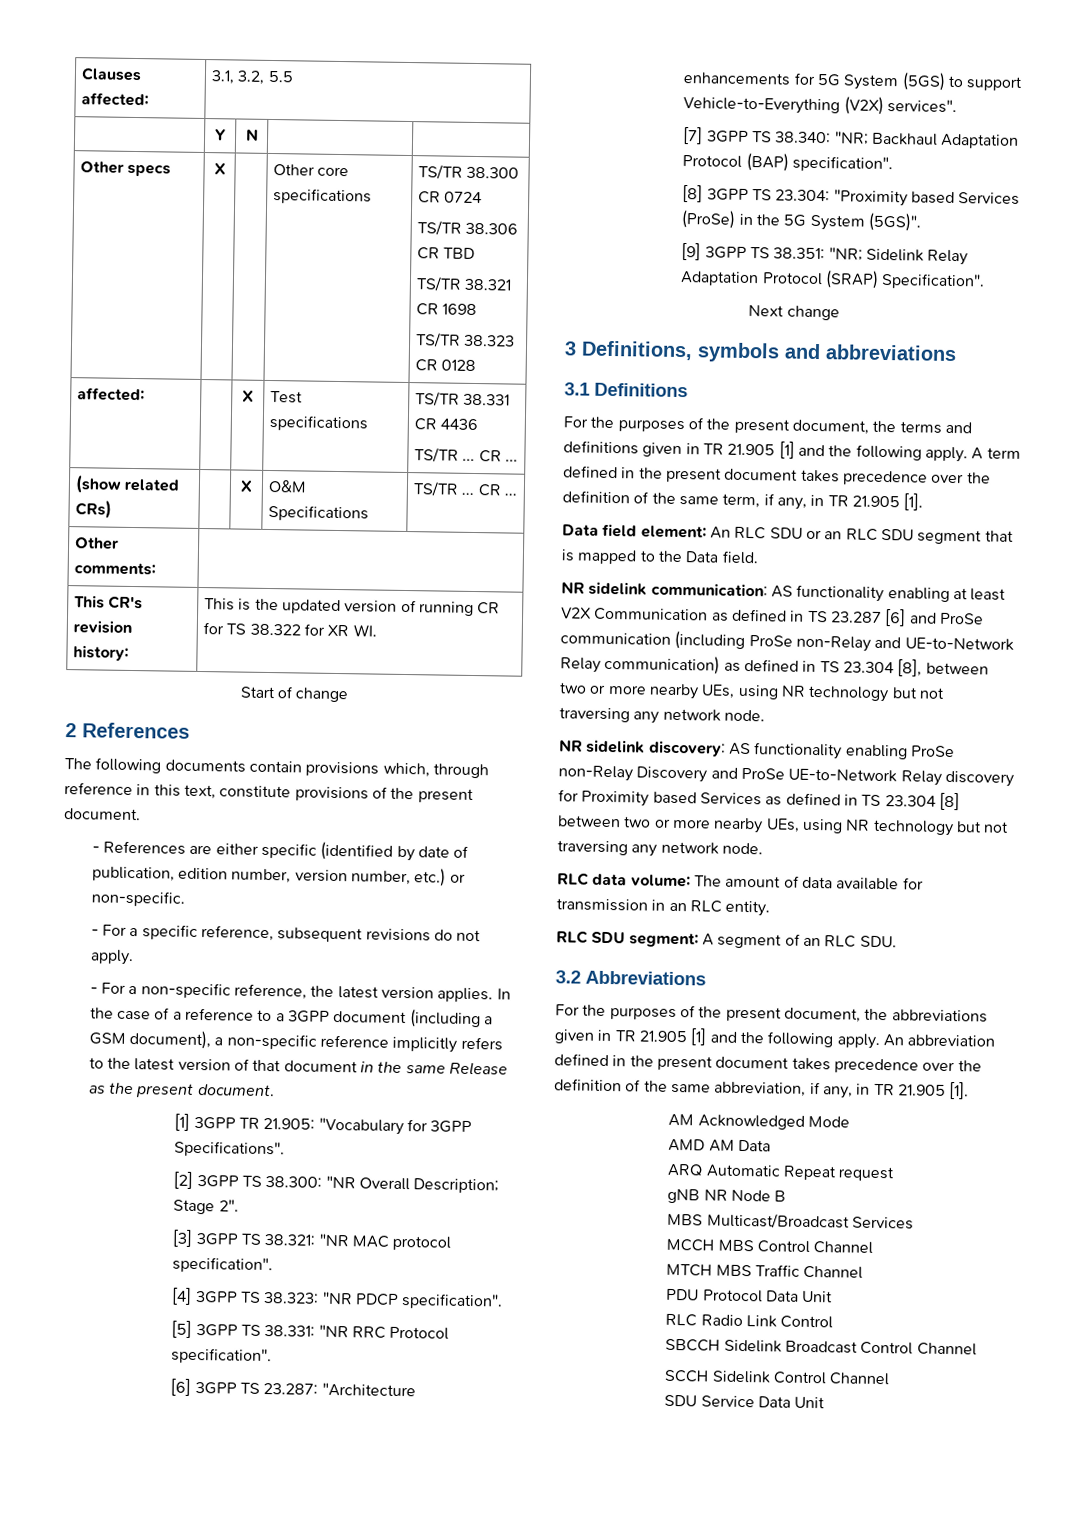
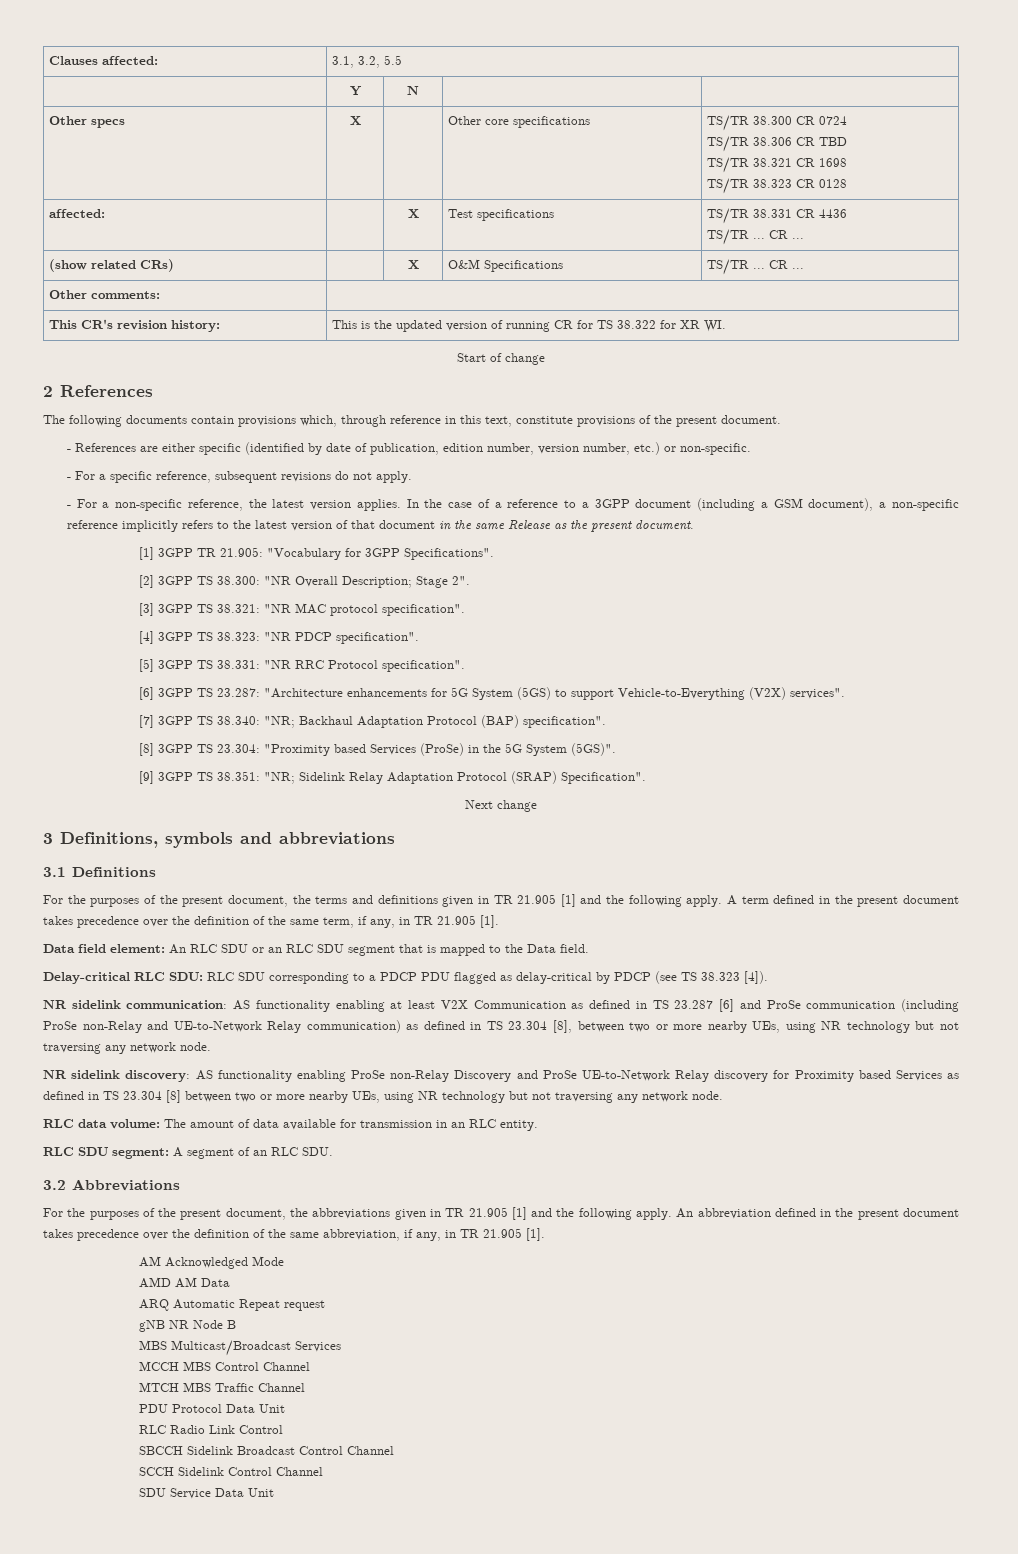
+ Delay-critical RLC SDU: RLC SDU corresponding to a PDCP PDU flagged as delay-critical by PDCP (see TS 38.323 [4]).

